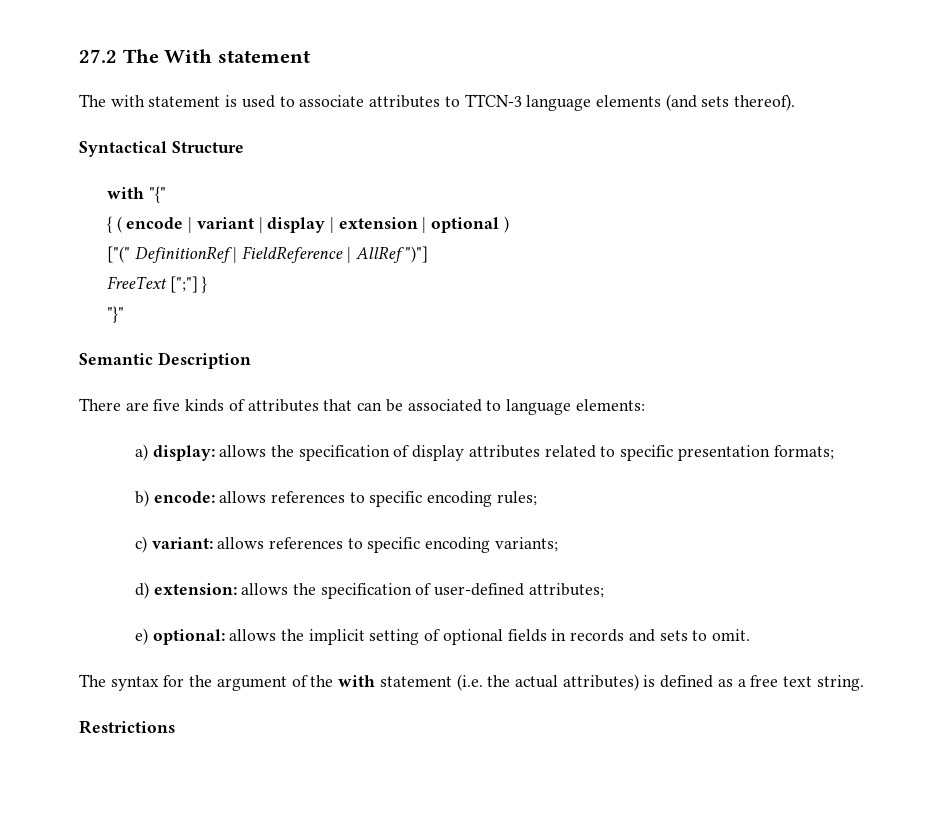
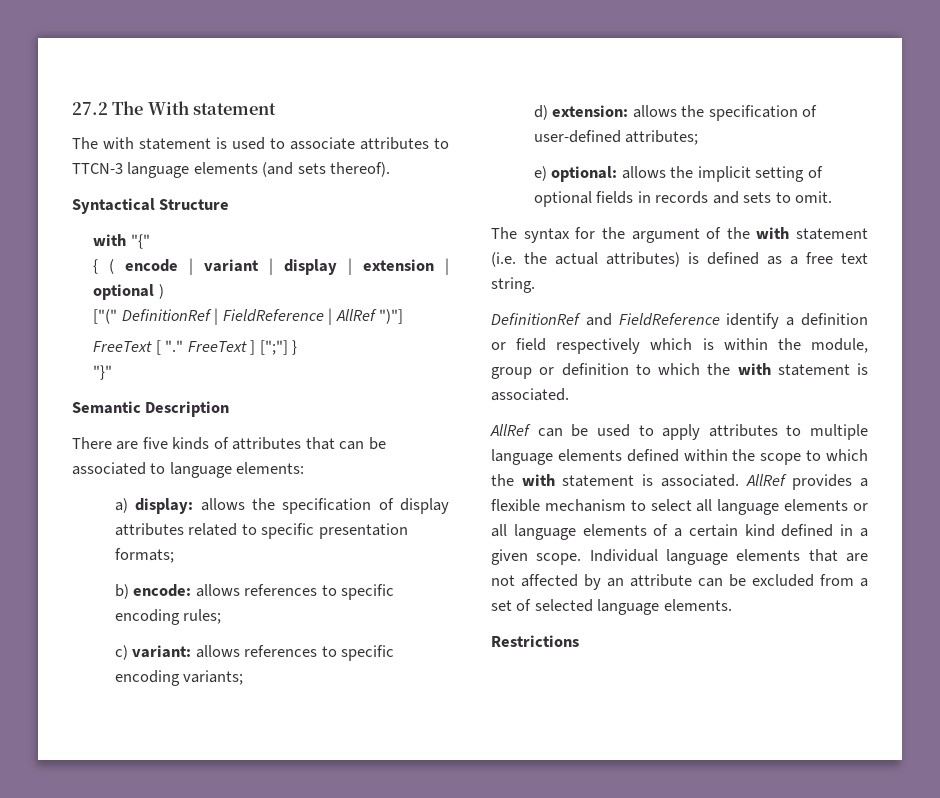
- FreeText [";"] }
+ FreeText [ "." FreeText ] [";"] }
+ DefinitionRef and FieldReference identify a definition or field respectively which is within the module, group or definition to which the with statement is associated.
+ AllRef can be used to apply attributes to multiple language elements defined within the scope to which the with statement is associated. AllRef provides a flexible mechanism to select all language elements or all language elements of a certain kind defined in a given scope. Individual language elements that are not affected by an attribute can be excluded from a set of selected language elements.

